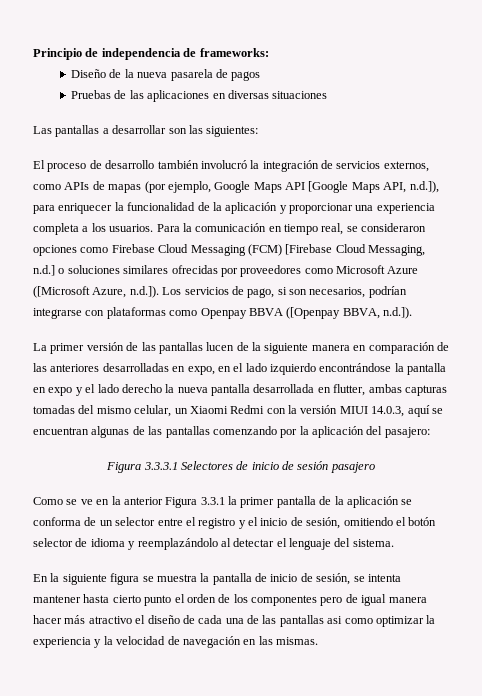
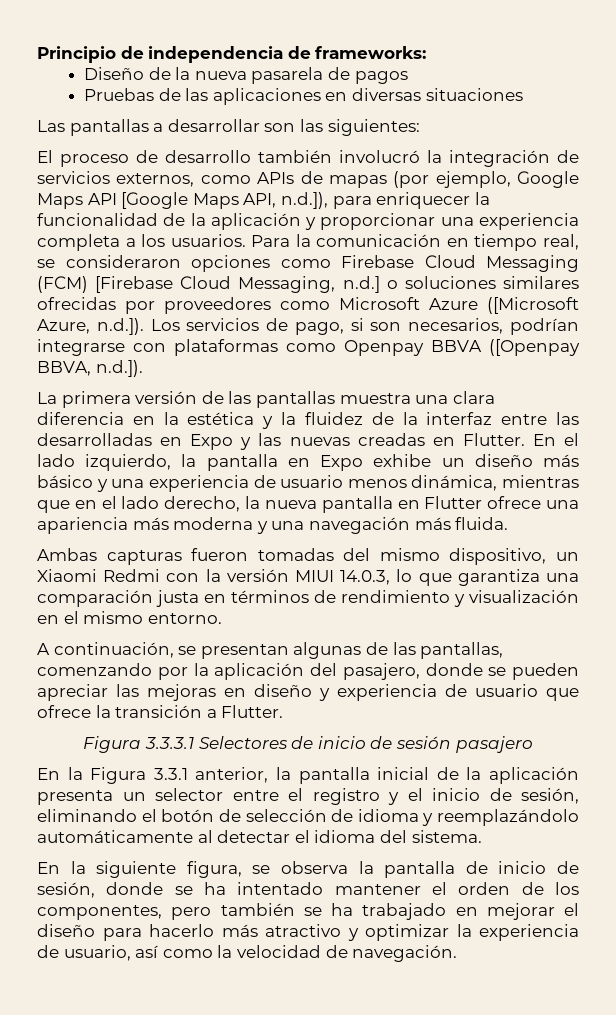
- La primer versión de las pantallas lucen de la siguiente manera en comparación de las anteriores desarrolladas en expo, en el lado izquierdo encontrándose la pantalla en expo y el lado derecho la nueva pantalla desarrollada en flutter, ambas capturas tomadas del mismo celular, un Xiaomi Redmi con la versión MIUI 14.0.3, aquí se encuentran algunas de las pantallas comenzando por la aplicación del pasajero:
+ La primera versión de las pantallas muestra una clara diferencia en la estética y la fluidez de la interfaz entre las desarrolladas en Expo y las nuevas creadas en Flutter. En el lado izquierdo, la pantalla en Expo exhibe un diseño más básico y una experiencia de usuario menos dinámica, mientras que en el lado derecho, la nueva pantalla en Flutter ofrece una apariencia más moderna y una navegación más fluida.
+ Ambas capturas fueron tomadas del mismo dispositivo, un Xiaomi Redmi con la versión MIUI 14.0.3, lo que garantiza una comparación justa en términos de rendimiento y visualización en el mismo entorno.
+ A continuación, se presentan algunas de las pantallas, comenzando por la aplicación del pasajero, donde se pueden apreciar las mejoras en diseño y experiencia de usuario que ofrece la transición a Flutter.
- Como se ve en la anterior Figura 3.3.1 la primer pantalla de la aplicación se conforma de un selector entre el registro y el inicio de sesión, omitiendo el botón selector de idioma y reemplazándolo al detectar el lenguaje del sistema.
+ En la Figura 3.3.1 anterior, la pantalla inicial de la aplicación presenta un selector entre el registro y el inicio de sesión, eliminando el botón de selección de idioma y reemplazándolo automáticamente al detectar el idioma del sistema.
- En la siguiente figura se muestra la pantalla de inicio de sesión, se intenta mantener hasta cierto punto el orden de los componentes pero de igual manera hacer más atractivo el diseño de cada una de las pantallas asi como optimizar la experiencia y la velocidad de navegación en las mismas.
+ En la siguiente figura, se observa la pantalla de inicio de sesión, donde se ha intentado mantener el orden de los componentes, pero también se ha trabajado en mejorar el diseño para hacerlo más atractivo y optimizar la experiencia de usuario, así como la velocidad de navegación.

